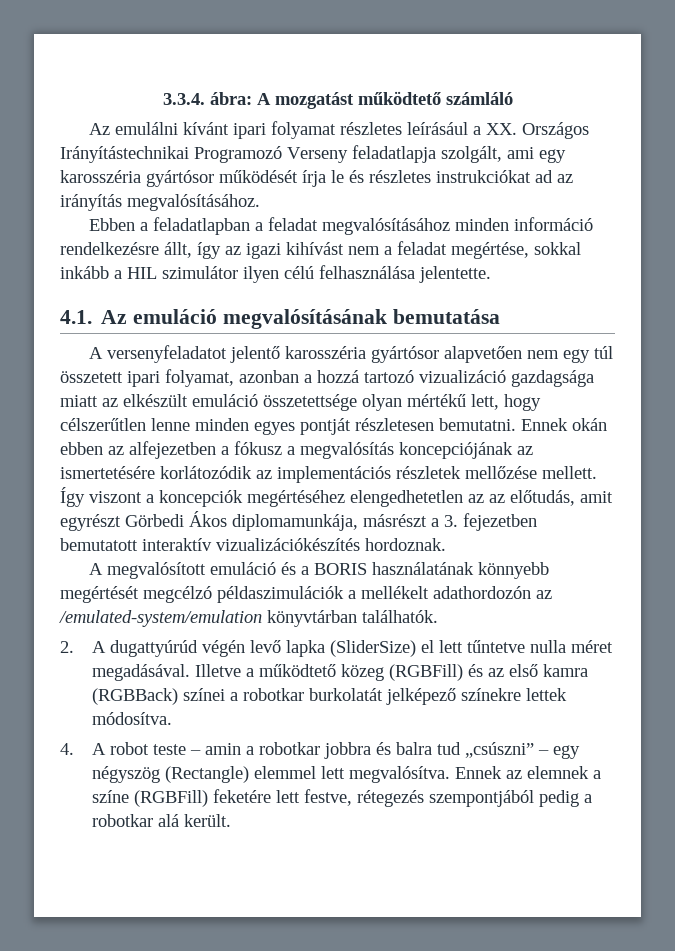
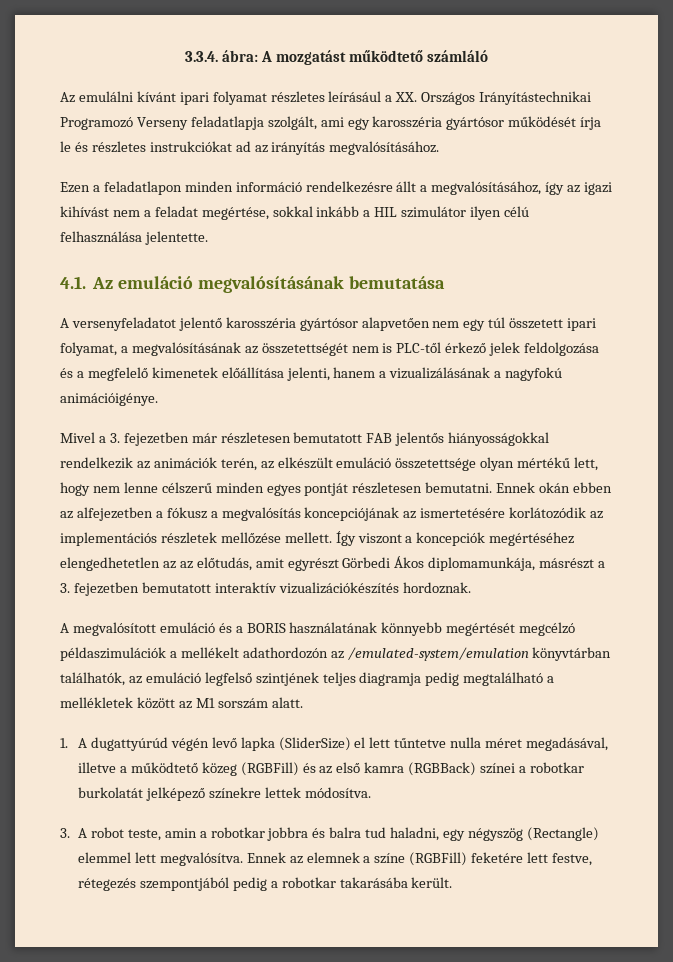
- Ebben a feladatlapban a feladat megvalósításához minden információ rendelkezésre állt, így az igazi kihívást nem a feladat megértése, sokkal inkább a HIL szimulátor ilyen célú felhasználása jelentette.
+ Ezen a feladatlapon minden információ rendelkezésre állt a megvalósításához, így az igazi kihívást nem a feladat megértése, sokkal inkább a HIL szimulátor ilyen célú felhasználása jelentette.
- A versenyfeladatot jelentő karosszéria gyártósor alapvetően nem egy túl összetett ipari folyamat, azonban a hozzá tartozó vizualizáció gazdagsága miatt az elkészült emuláció összetettsége olyan mértékű lett, hogy célszerűtlen lenne minden egyes pontját részletesen bemutatni.
+ A versenyfeladatot jelentő karosszéria gyártósor alapvetően nem egy túl összetett ipari folyamat, a megvalósításának az összetettségét nem is PLC-től érkező jelek feldolgozása és a megfelelő kimenetek előállítása jelenti, hanem a vizualizálásának a nagyfokú animációigénye.
+ Mivel a 3. fejezetben már részletesen bemutatott FAB jelentős hiányosságokkal rendelkezik az animációk terén, az elkészült emuláció összetettsége olyan mértékű lett, hogy nem lenne célszerű minden egyes pontját részletesen bemutatni.
- A megvalósított emuláció és a BORIS használatának könnyebb megértését megcélzó példaszimulációk a mellékelt adathordozón az /emulated-system/emulation könyvtárban találhatók.
- 2. A dugattyúrúd végén levő lapka (SliderSize) el lett tűntetve nulla méret megadásával. Illetve a működtető közeg (RGBFill) és az első kamra (RGBBack) színei a robotkar burkolatát jelképező színekre lettek módosítva.
+ A megvalósított emuláció és a BORIS használatának könnyebb megértését megcélzó példaszimulációk a mellékelt adathordozón az /emulated-system/emulation könyvtárban találhatók, az emuláció legfelső szintjének teljes diagramja pedig megtalálható a mellékletek között az M1 sorszám alatt.
+ 1. A dugattyúrúd végén levő lapka (SliderSize) el lett tűntetve nulla méret megadásával, illetve a működtető közeg (RGBFill) és az első kamra (RGBBack) színei a robotkar burkolatát jelképező színekre lettek módosítva.
- 4. A robot teste – amin a robotkar jobbra és balra tud „csúszni” – egy négyszög (Rectangle) elemmel lett megvalósítva.
+ 3. A robot teste, amin a robotkar jobbra és balra tud haladni, egy négyszög (Rectangle) elemmel lett megvalósítva.
- Ennek az elemnek a színe (RGBFill) feketére lett festve, rétegezés szempontjából pedig a robotkar alá került.
+ Ennek az elemnek a színe (RGBFill) feketére lett festve, rétegezés szempontjából pedig a robotkar takarásába került.

